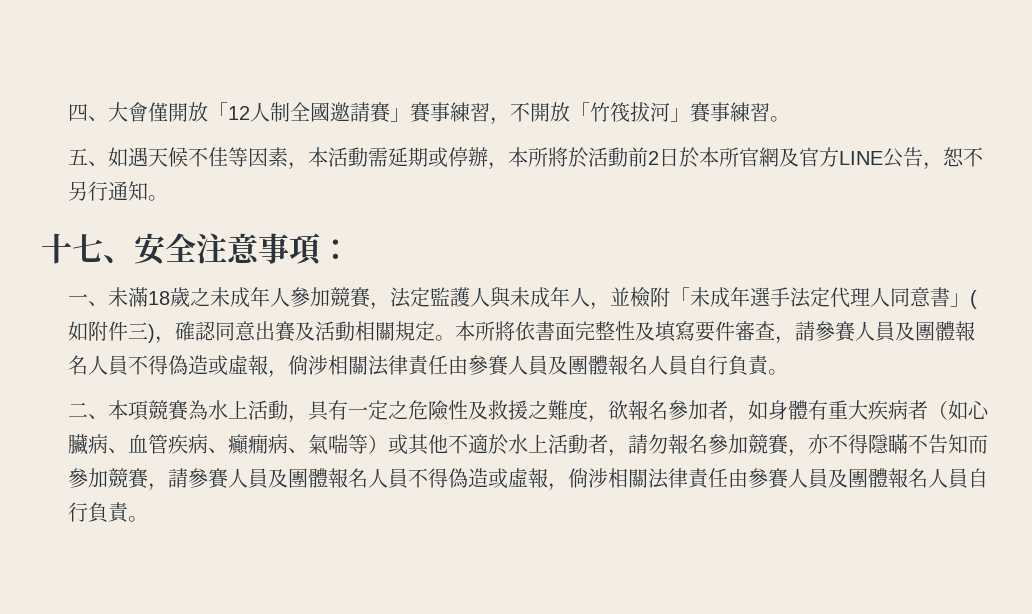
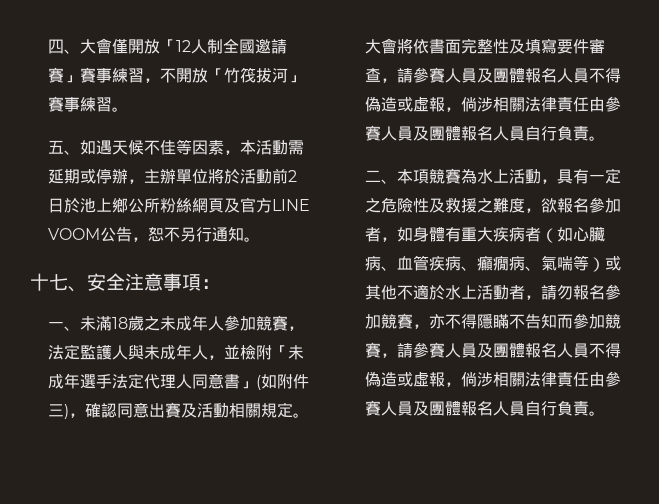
- 五、如遇天候不佳等因素，本活動需延期或停辦，本所將於活動前2日於本所官網及官方LINE公告，恕不另行通知。
+ 五、如遇天候不佳等因素，本活動需延期或停辦，主辦單位將於活動前2日於池上鄉公所粉絲網頁及官方LINE VOOM公告，恕不另行通知。
- 本所將依書面完整性及填寫要件審查，請參賽人員及團體報名人員不得偽造或虛報，倘涉相關法律責任由參賽人員及團體報名人員自行負責。
+ 大會將依書面完整性及填寫要件審查，請參賽人員及團體報名人員不得偽造或虛報，倘涉相關法律責任由參賽人員及團體報名人員自行負責。

